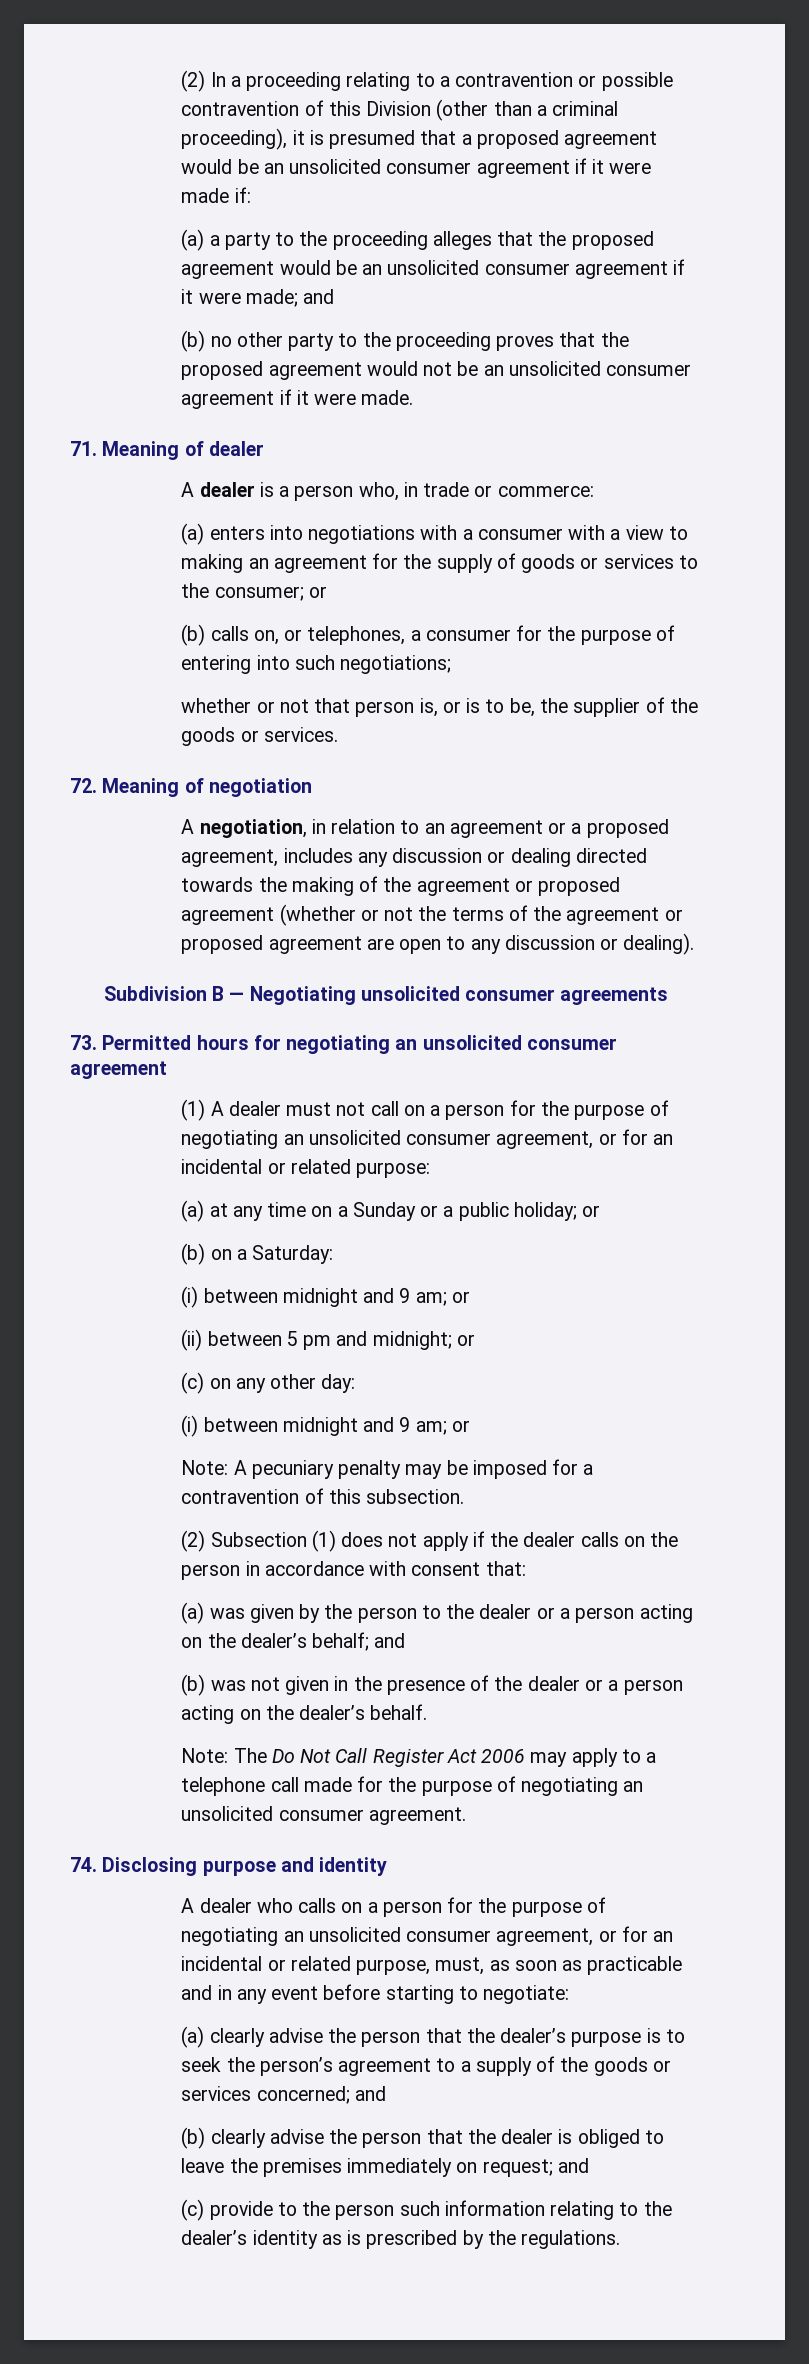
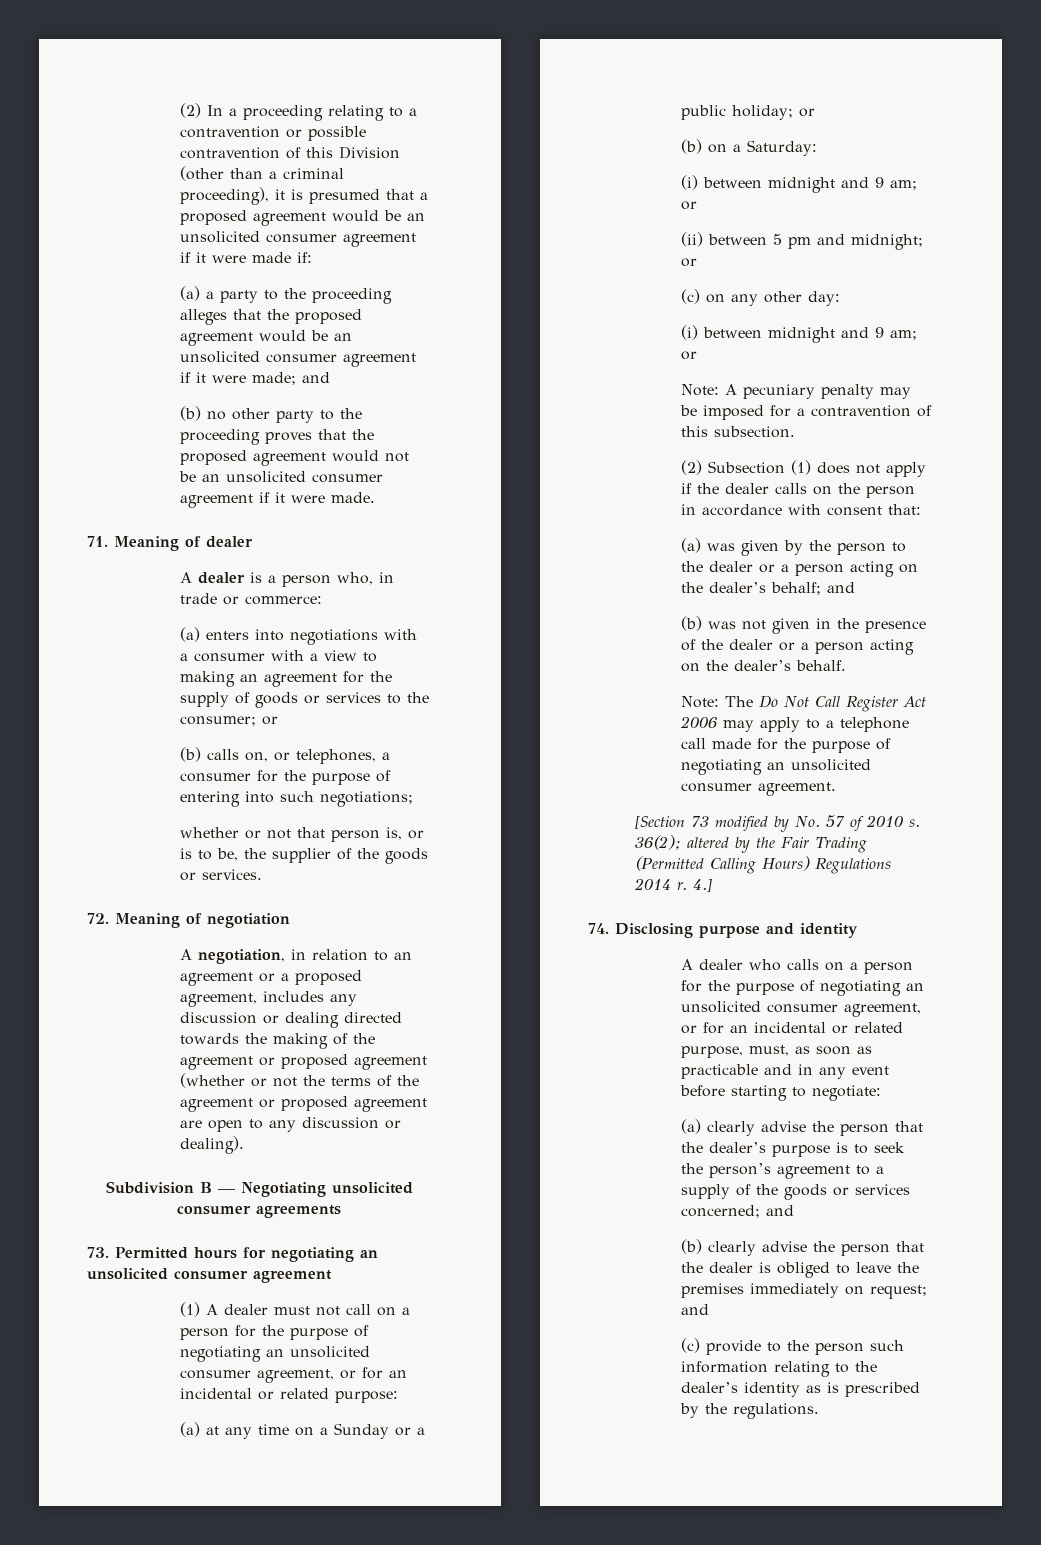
+ [Section 73 modified by No. 57 of 2010 s. 36(2); altered by the Fair Trading (Permitted Calling Hours) Regulations 2014 r. 4.]

